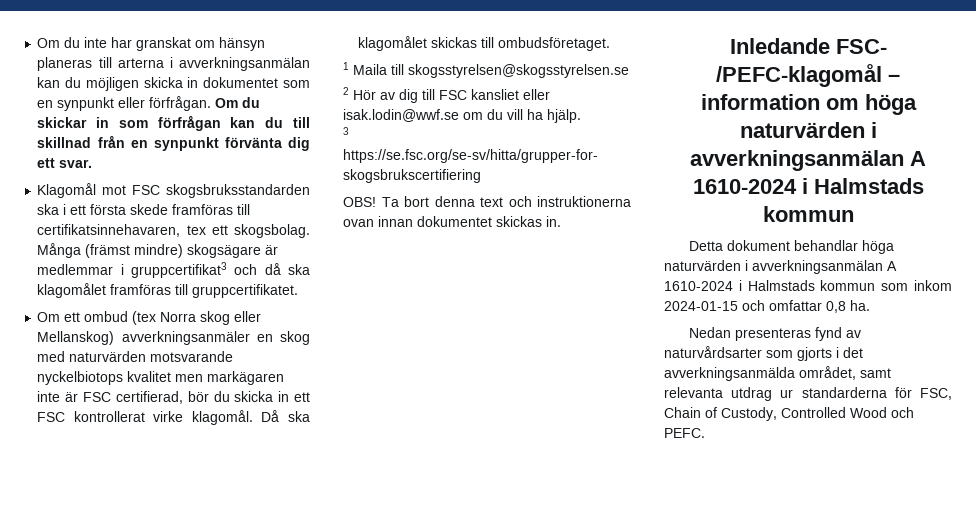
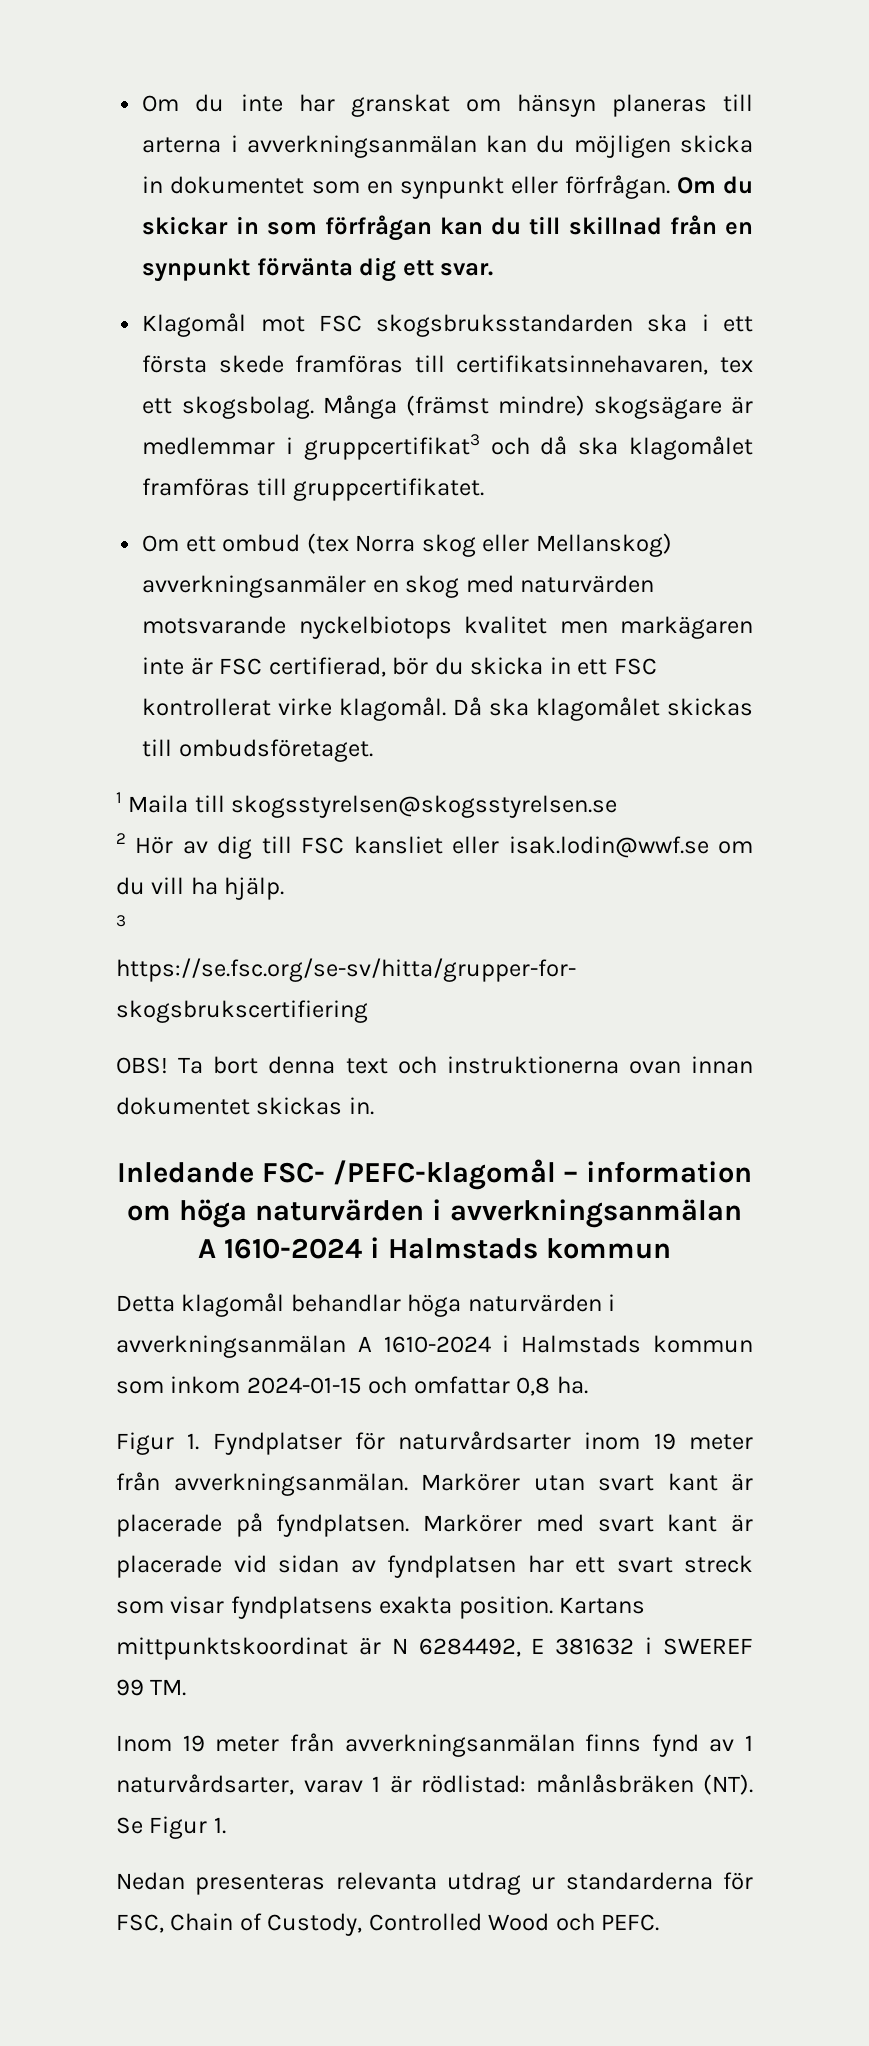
- Detta dokument behandlar höga naturvärden i avverkningsanmälan A 1610-2024 i Halmstads kommun som inkom 2024-01-15 och omfattar 0,8 ha.
+ Detta klagomål behandlar höga naturvärden i avverkningsanmälan A 1610-2024 i Halmstads kommun som inkom 2024-01-15 och omfattar 0,8 ha.
- Nedan presenteras fynd av naturvårdsarter som gjorts i det avverkningsanmälda området, samt relevanta utdrag ur standarderna för FSC, Chain of Custody, Controlled Wood och PEFC.
+ Figur 1. Fyndplatser för naturvårdsarter inom 19 meter från avverkningsanmälan. Markörer utan svart kant är placerade på fyndplatsen. Markörer med svart kant är placerade vid sidan av fyndplatsen har ett svart streck som visar fyndplatsens exakta position. Kartans mittpunktskoordinat är N 6284492, E 381632 i SWEREF 99 TM.
+ Inom 19 meter från avverkningsanmälan finns fynd av 1 naturvårdsarter, varav 1 är rödlistad: månlåsbräken (NT). Se Figur 1.
+ Nedan presenteras relevanta utdrag ur standarderna för FSC, Chain of Custody, Controlled Wood och PEFC.

